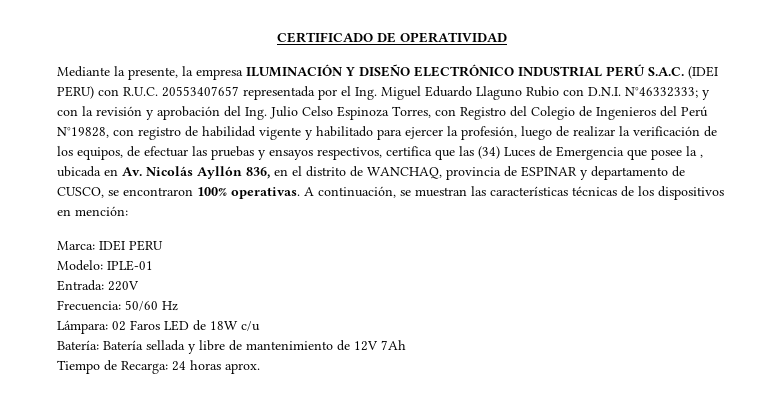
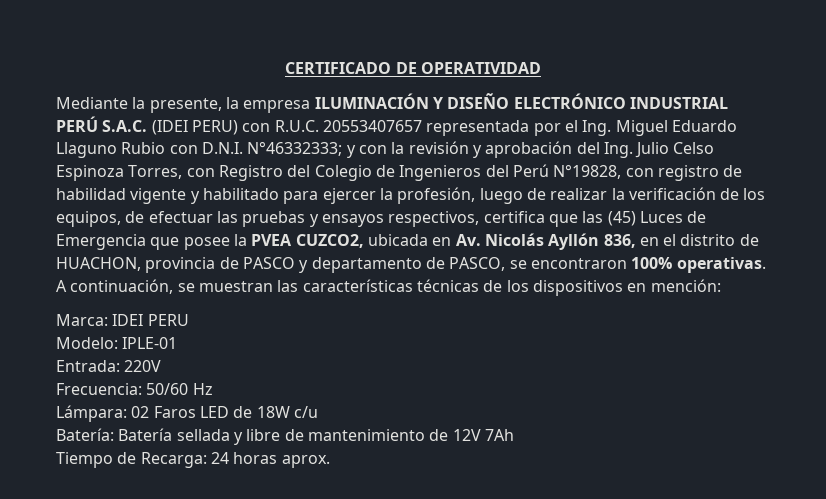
- y con la revisión y aprobación del Ing. Julio Celso Espinoza Torres, con Registro del Colegio de Ingenieros del Perú N°19828, con registro de habilidad vigente y habilitado para ejercer la profesión, luego de realizar la verificación de los equipos, de efectuar las pruebas y ensayos respectivos, certifica que las (34) Luces de Emergencia que posee la , ubicada en Av. Nicolás Ayllón 836, en el distrito de WANCHAQ, provincia de ESPINAR y departamento de CUSCO, se encontraron 100% operativas.
+ y con la revisión y aprobación del Ing. Julio Celso Espinoza Torres, con Registro del Colegio de Ingenieros del Perú N°19828, con registro de habilidad vigente y habilitado para ejercer la profesión, luego de realizar la verificación de los equipos, de efectuar las pruebas y ensayos respectivos, certifica que las (45) Luces de Emergencia que posee la PVEA CUZCO2, ubicada en Av. Nicolás Ayllón 836, en el distrito de HUACHON, provincia de PASCO y departamento de PASCO, se encontraron 100% operativas.

